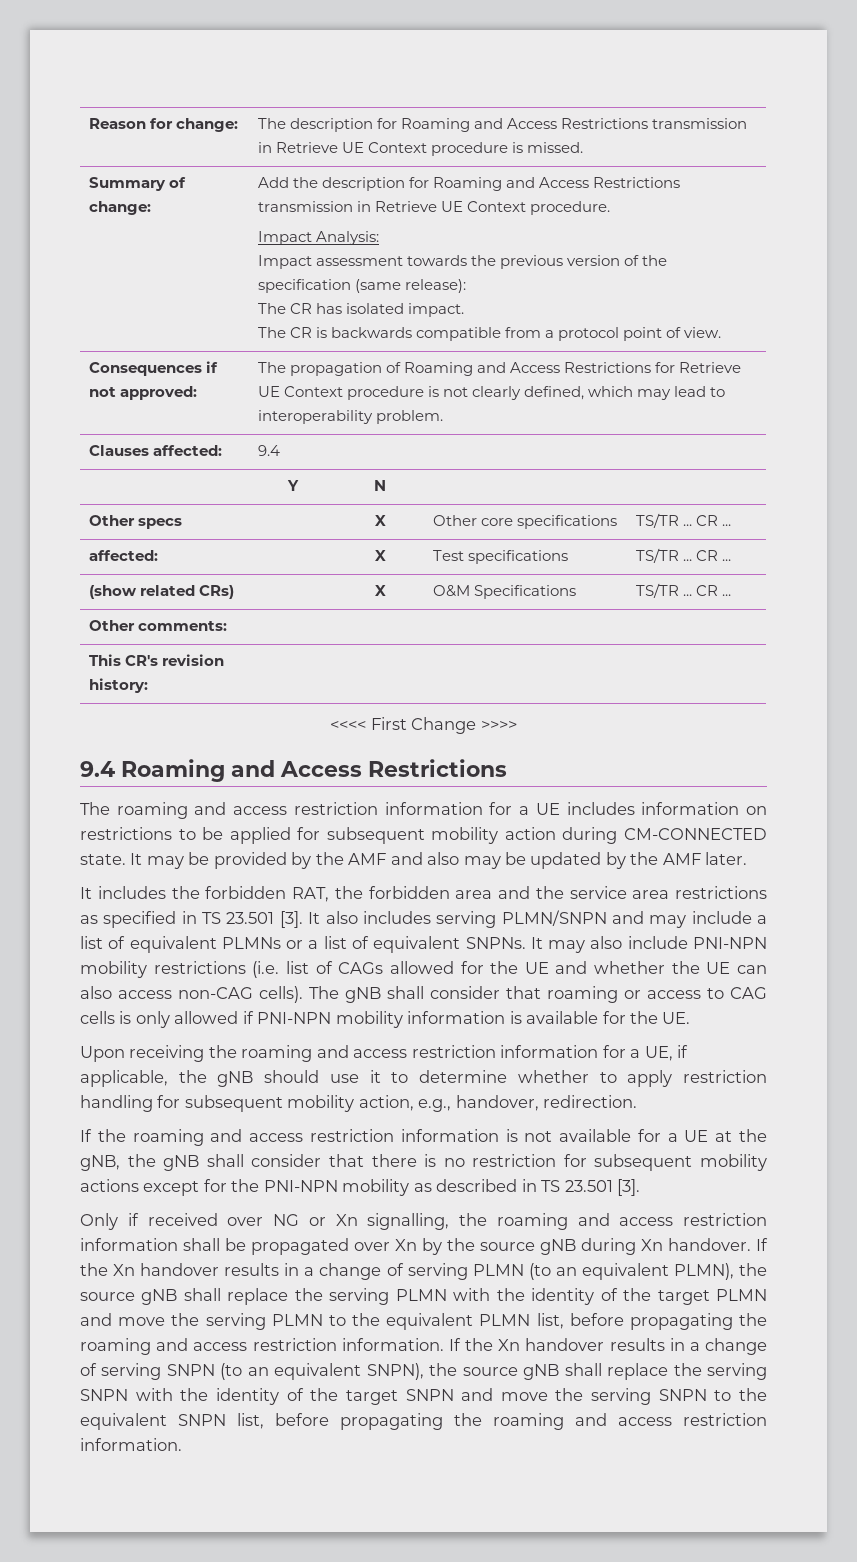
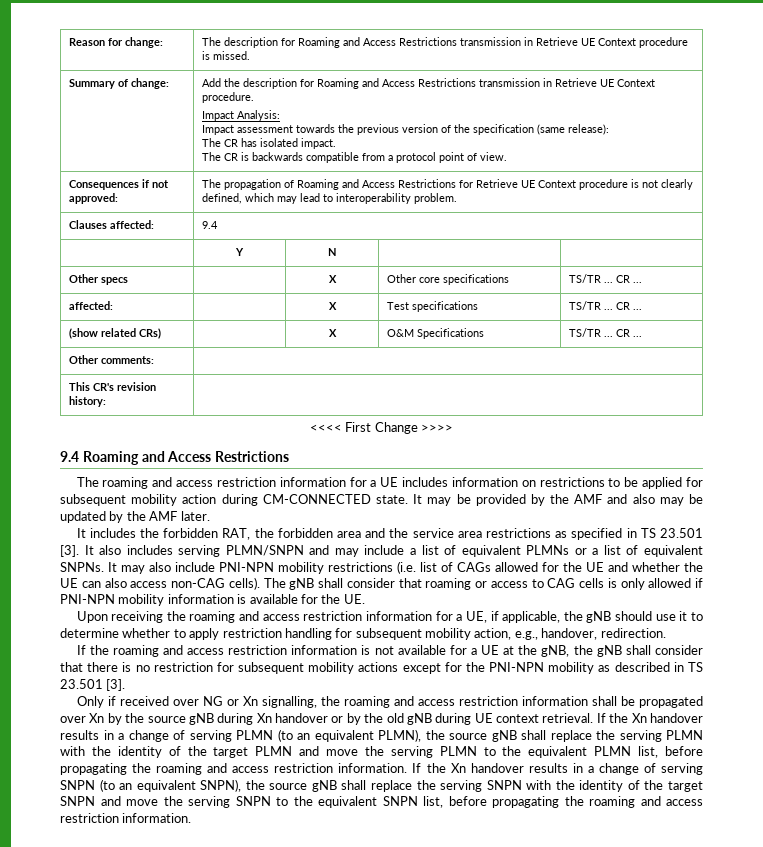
- Only if received over NG or Xn signalling, the roaming and access restriction information shall be propagated over Xn by the source gNB during Xn handover.
+ Only if received over NG or Xn signalling, the roaming and access restriction information shall be propagated over Xn by the source gNB during Xn handover or by the old gNB during UE context retrieval.

